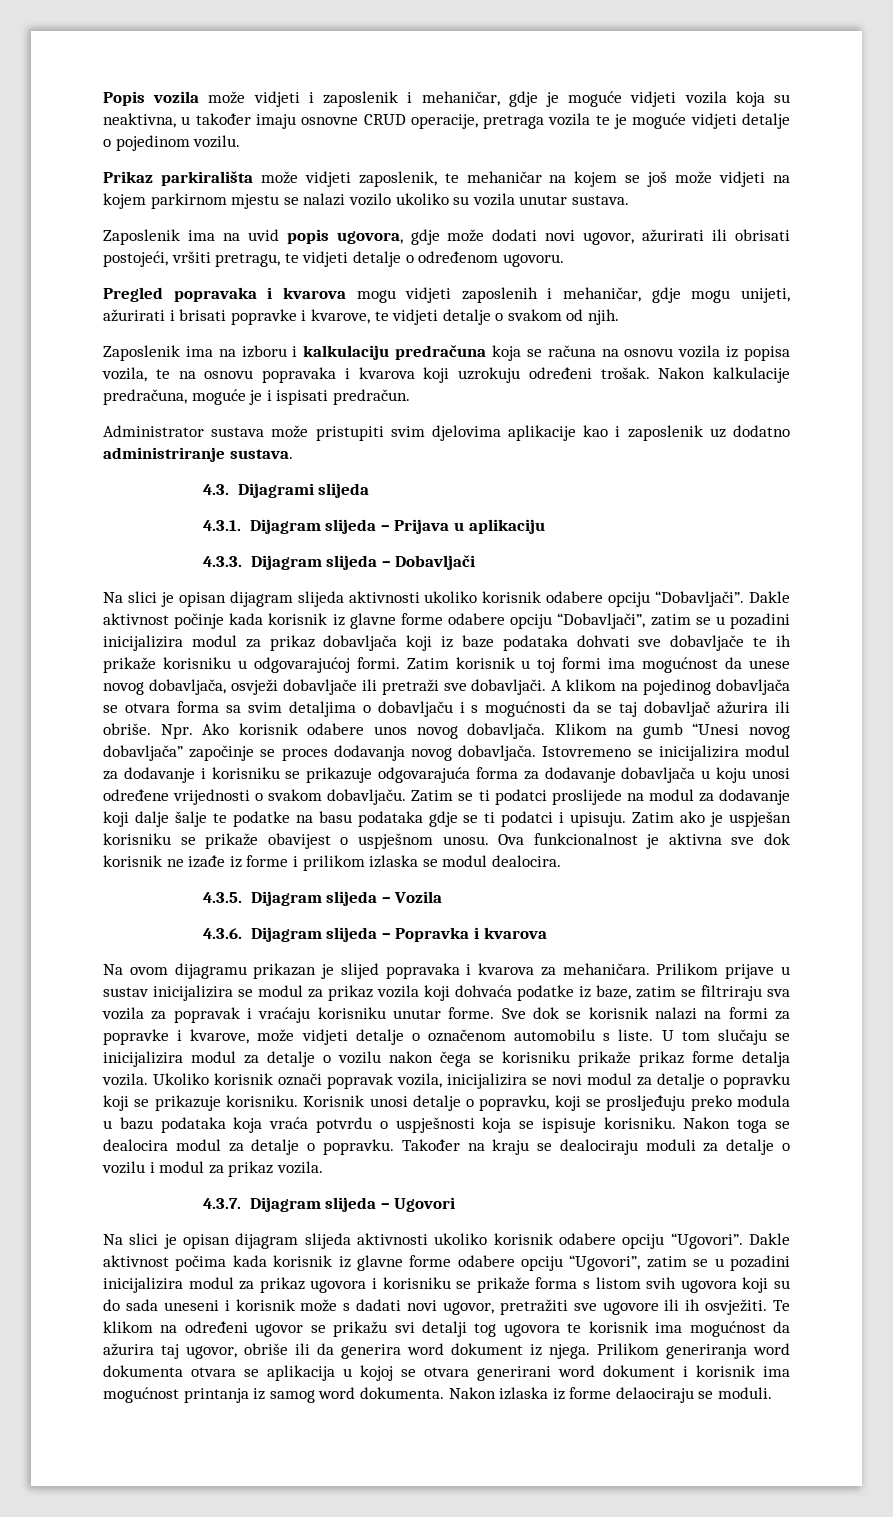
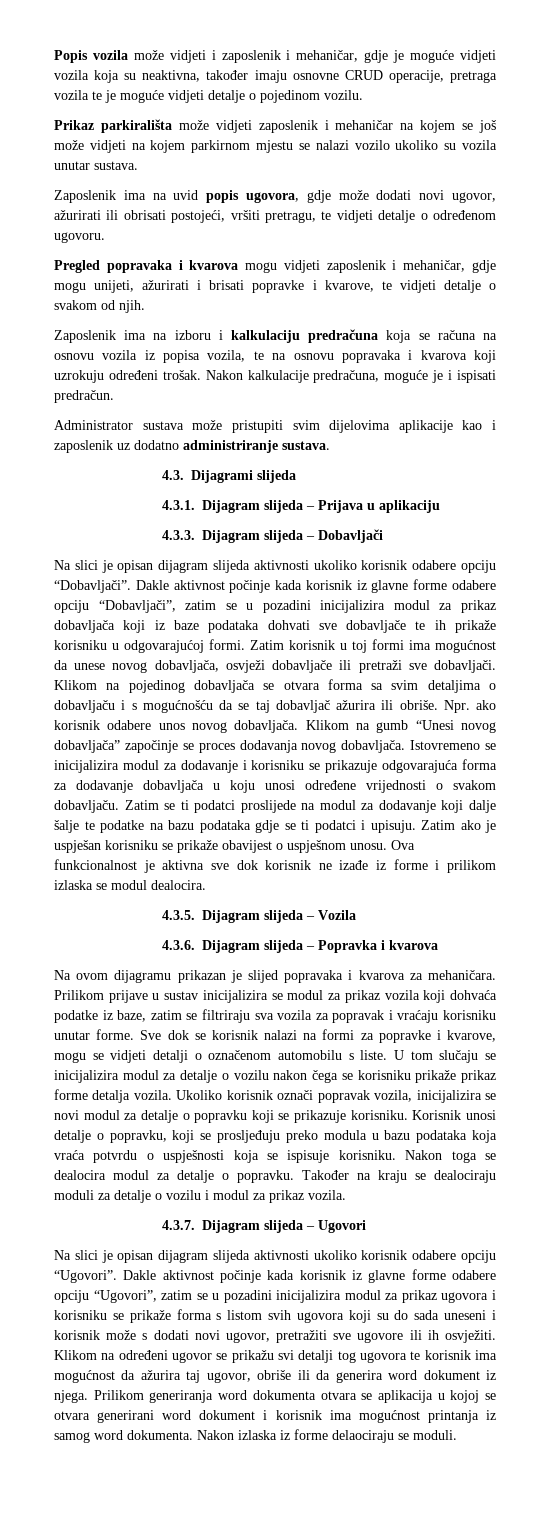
- Popis vozila može vidjeti i zaposlenik i mehaničar, gdje je moguće vidjeti vozila koja su neaktivna, u također imaju osnovne CRUD operacije, pretraga vozila te je moguće vidjeti detalje o pojedinom vozilu.
+ Popis vozila može vidjeti i zaposlenik i mehaničar, gdje je moguće vidjeti vozila koja su neaktivna, također imaju osnovne CRUD operacije, pretraga vozila te je moguće vidjeti detalje o pojedinom vozilu.
- Prikaz parkirališta može vidjeti zaposlenik, te mehaničar na kojem se još može vidjeti na kojem parkirnom mjestu se nalazi vozilo ukoliko su vozila unutar sustava.
+ Prikaz parkirališta može vidjeti zaposlenik i mehaničar na kojem se još može vidjeti na kojem parkirnom mjestu se nalazi vozilo ukoliko su vozila unutar sustava.
- Pregled popravaka i kvarova mogu vidjeti zaposlenih i mehaničar, gdje mogu unijeti, ažurirati i brisati popravke i kvarove, te vidjeti detalje o svakom od njih.
+ Pregled popravaka i kvarova mogu vidjeti zaposlenik i mehaničar, gdje mogu unijeti, ažurirati i brisati popravke i kvarove, te vidjeti detalje o svakom od njih.
- Administrator sustava može pristupiti svim djelovima aplikacije kao i zaposlenik uz dodatno administriranje sustava.
+ Administrator sustava može pristupiti svim dijelovima aplikacije kao i zaposlenik uz dodatno administriranje sustava.
- A klikom na pojedinog dobavljača se otvara forma sa svim detaljima o dobavljaču i s mogućnosti da se taj dobavljač ažurira ili obriše.
+ Klikom na pojedinog dobavljača se otvara forma sa svim detaljima o dobavljaču i s mogućnošću da se taj dobavljač ažurira ili obriše.
- Npr. Ako korisnik odabere unos novog dobavljača.
+ Npr. ako korisnik odabere unos novog dobavljača.
- Zatim se ti podatci proslijede na modul za dodavanje koji dalje šalje te podatke na basu podataka gdje se ti podatci i upisuju.
+ Zatim se ti podatci proslijede na modul za dodavanje koji dalje šalje te podatke na bazu podataka gdje se ti podatci i upisuju.
- Sve dok se korisnik nalazi na formi za popravke i kvarove, može vidjeti detalje o označenom automobilu s liste.
+ Sve dok se korisnik nalazi na formi za popravke i kvarove, mogu se vidjeti detalji o označenom automobilu s liste.
- Dakle aktivnost počima kada korisnik iz glavne forme odabere opciju “Ugovori”, zatim se u pozadini inicijalizira modul za prikaz ugovora i korisniku se prikaže forma s listom svih ugovora koji su do sada uneseni i korisnik može s dadati novi ugovor, pretražiti sve ugovore ili ih osvježiti.
+ Dakle aktivnost počinje kada korisnik iz glavne forme odabere opciju “Ugovori”, zatim se u pozadini inicijalizira modul za prikaz ugovora i korisniku se prikaže forma s listom svih ugovora koji su do sada uneseni i korisnik može s dodati novi ugovor, pretražiti sve ugovore ili ih osvježiti.
- Te klikom na određeni ugovor se prikažu svi detalji tog ugovora te korisnik ima mogućnost da ažurira taj ugovor, obriše ili da generira word dokument iz njega.
+ Klikom na određeni ugovor se prikažu svi detalji tog ugovora te korisnik ima mogućnost da ažurira taj ugovor, obriše ili da generira word dokument iz njega.

